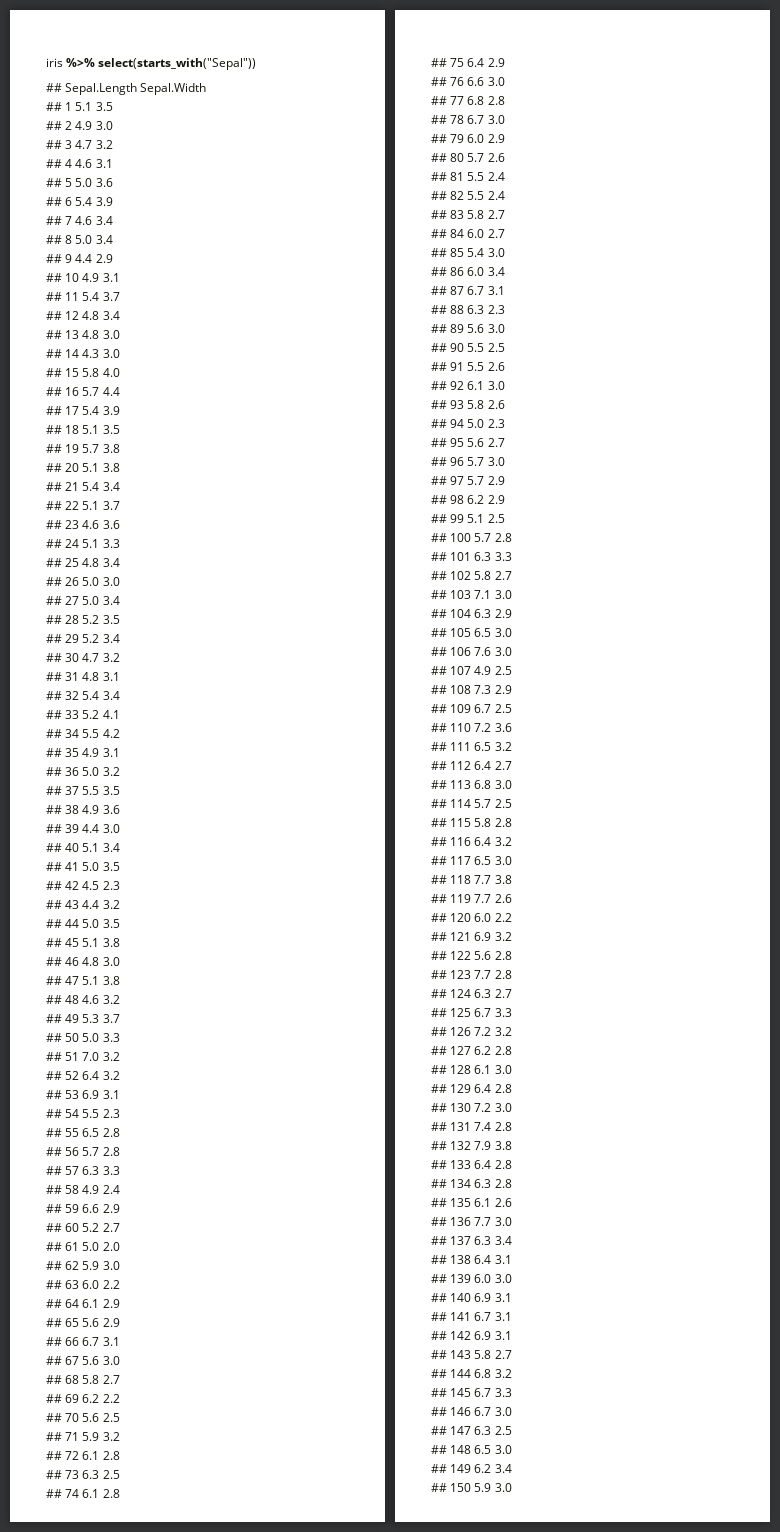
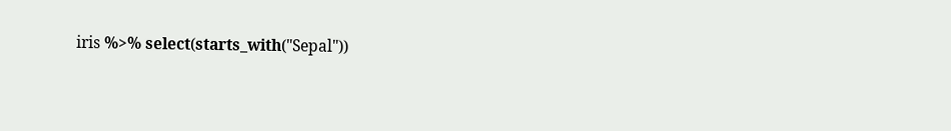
- ## Sepal.Length Sepal.Width
- ## 1 5.1 3.5
- ## 2 4.9 3.0
- ## 3 4.7 3.2
- ## 4 4.6 3.1
- ## 5 5.0 3.6
- ## 6 5.4 3.9
- ## 7 4.6 3.4
- ## 8 5.0 3.4
- ## 9 4.4 2.9
- ## 10 4.9 3.1
- ## 11 5.4 3.7
- ## 12 4.8 3.4
- ## 13 4.8 3.0
- ## 14 4.3 3.0
- ## 15 5.8 4.0
- ## 16 5.7 4.4
- ## 17 5.4 3.9
- ## 18 5.1 3.5
- ## 19 5.7 3.8
- ## 20 5.1 3.8
- ## 21 5.4 3.4
- ## 22 5.1 3.7
- ## 23 4.6 3.6
- ## 24 5.1 3.3
- ## 25 4.8 3.4
- ## 26 5.0 3.0
- ## 27 5.0 3.4
- ## 28 5.2 3.5
- ## 29 5.2 3.4
- ## 30 4.7 3.2
- ## 31 4.8 3.1
- ## 32 5.4 3.4
- ## 33 5.2 4.1
- ## 34 5.5 4.2
- ## 35 4.9 3.1
- ## 36 5.0 3.2
- ## 37 5.5 3.5
- ## 38 4.9 3.6
- ## 39 4.4 3.0
- ## 40 5.1 3.4
- ## 41 5.0 3.5
- ## 42 4.5 2.3
- ## 43 4.4 3.2
- ## 44 5.0 3.5
- ## 45 5.1 3.8
- ## 46 4.8 3.0
- ## 47 5.1 3.8
- ## 48 4.6 3.2
- ## 49 5.3 3.7
- ## 50 5.0 3.3
- ## 51 7.0 3.2
- ## 52 6.4 3.2
- ## 53 6.9 3.1
- ## 54 5.5 2.3
- ## 55 6.5 2.8
- ## 56 5.7 2.8
- ## 57 6.3 3.3
- ## 58 4.9 2.4
- ## 59 6.6 2.9
- ## 60 5.2 2.7
- ## 61 5.0 2.0
- ## 62 5.9 3.0
- ## 63 6.0 2.2
- ## 64 6.1 2.9
- ## 65 5.6 2.9
- ## 66 6.7 3.1
- ## 67 5.6 3.0
- ## 68 5.8 2.7
- ## 69 6.2 2.2
- ## 70 5.6 2.5
- ## 71 5.9 3.2
- ## 72 6.1 2.8
- ## 73 6.3 2.5
- ## 74 6.1 2.8
- ## 75 6.4 2.9
- ## 76 6.6 3.0
- ## 77 6.8 2.8
- ## 78 6.7 3.0
- ## 79 6.0 2.9
- ## 80 5.7 2.6
- ## 81 5.5 2.4
- ## 82 5.5 2.4
- ## 83 5.8 2.7
- ## 84 6.0 2.7
- ## 85 5.4 3.0
- ## 86 6.0 3.4
- ## 87 6.7 3.1
- ## 88 6.3 2.3
- ## 89 5.6 3.0
- ## 90 5.5 2.5
- ## 91 5.5 2.6
- ## 92 6.1 3.0
- ## 93 5.8 2.6
- ## 94 5.0 2.3
- ## 95 5.6 2.7
- ## 96 5.7 3.0
- ## 97 5.7 2.9
- ## 98 6.2 2.9
- ## 99 5.1 2.5
- ## 100 5.7 2.8
- ## 101 6.3 3.3
- ## 102 5.8 2.7
- ## 103 7.1 3.0
- ## 104 6.3 2.9
- ## 105 6.5 3.0
- ## 106 7.6 3.0
- ## 107 4.9 2.5
- ## 108 7.3 2.9
- ## 109 6.7 2.5
- ## 110 7.2 3.6
- ## 111 6.5 3.2
- ## 112 6.4 2.7
- ## 113 6.8 3.0
- ## 114 5.7 2.5
- ## 115 5.8 2.8
- ## 116 6.4 3.2
- ## 117 6.5 3.0
- ## 118 7.7 3.8
- ## 119 7.7 2.6
- ## 120 6.0 2.2
- ## 121 6.9 3.2
- ## 122 5.6 2.8
- ## 123 7.7 2.8
- ## 124 6.3 2.7
- ## 125 6.7 3.3
- ## 126 7.2 3.2
- ## 127 6.2 2.8
- ## 128 6.1 3.0
- ## 129 6.4 2.8
- ## 130 7.2 3.0
- ## 131 7.4 2.8
- ## 132 7.9 3.8
- ## 133 6.4 2.8
- ## 134 6.3 2.8
- ## 135 6.1 2.6
- ## 136 7.7 3.0
- ## 137 6.3 3.4
- ## 138 6.4 3.1
- ## 139 6.0 3.0
- ## 140 6.9 3.1
- ## 141 6.7 3.1
- ## 142 6.9 3.1
- ## 143 5.8 2.7
- ## 144 6.8 3.2
- ## 145 6.7 3.3
- ## 146 6.7 3.0
- ## 147 6.3 2.5
- ## 148 6.5 3.0
- ## 149 6.2 3.4
- ## 150 5.9 3.0

